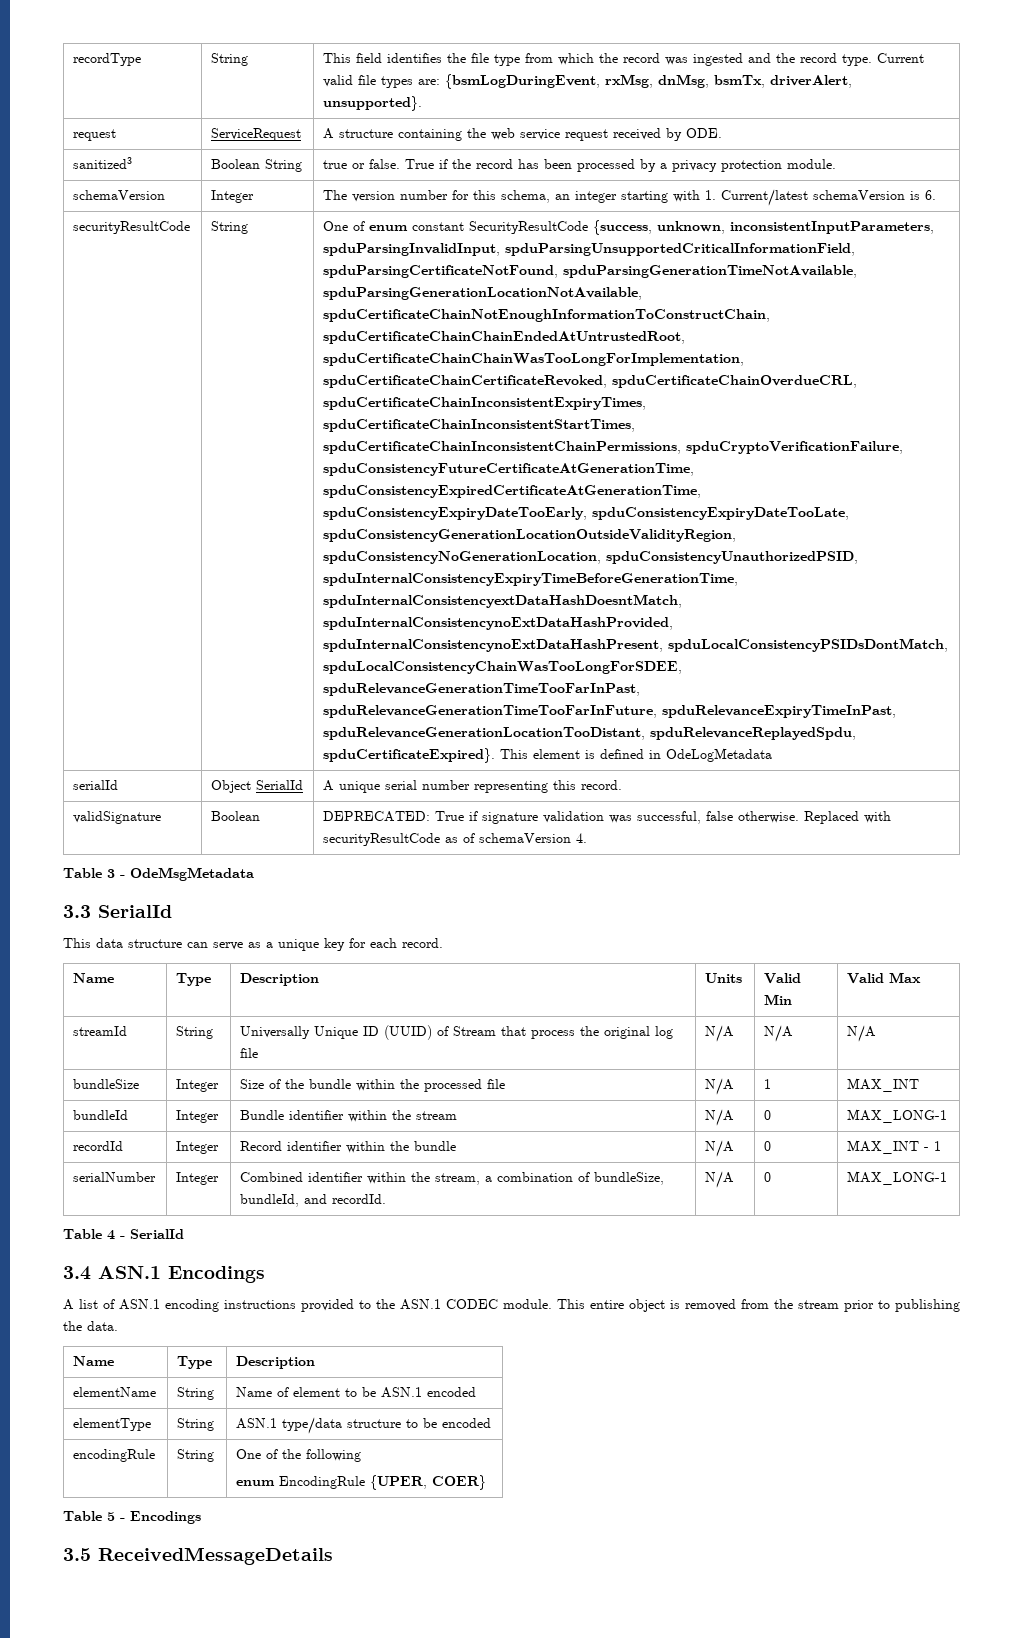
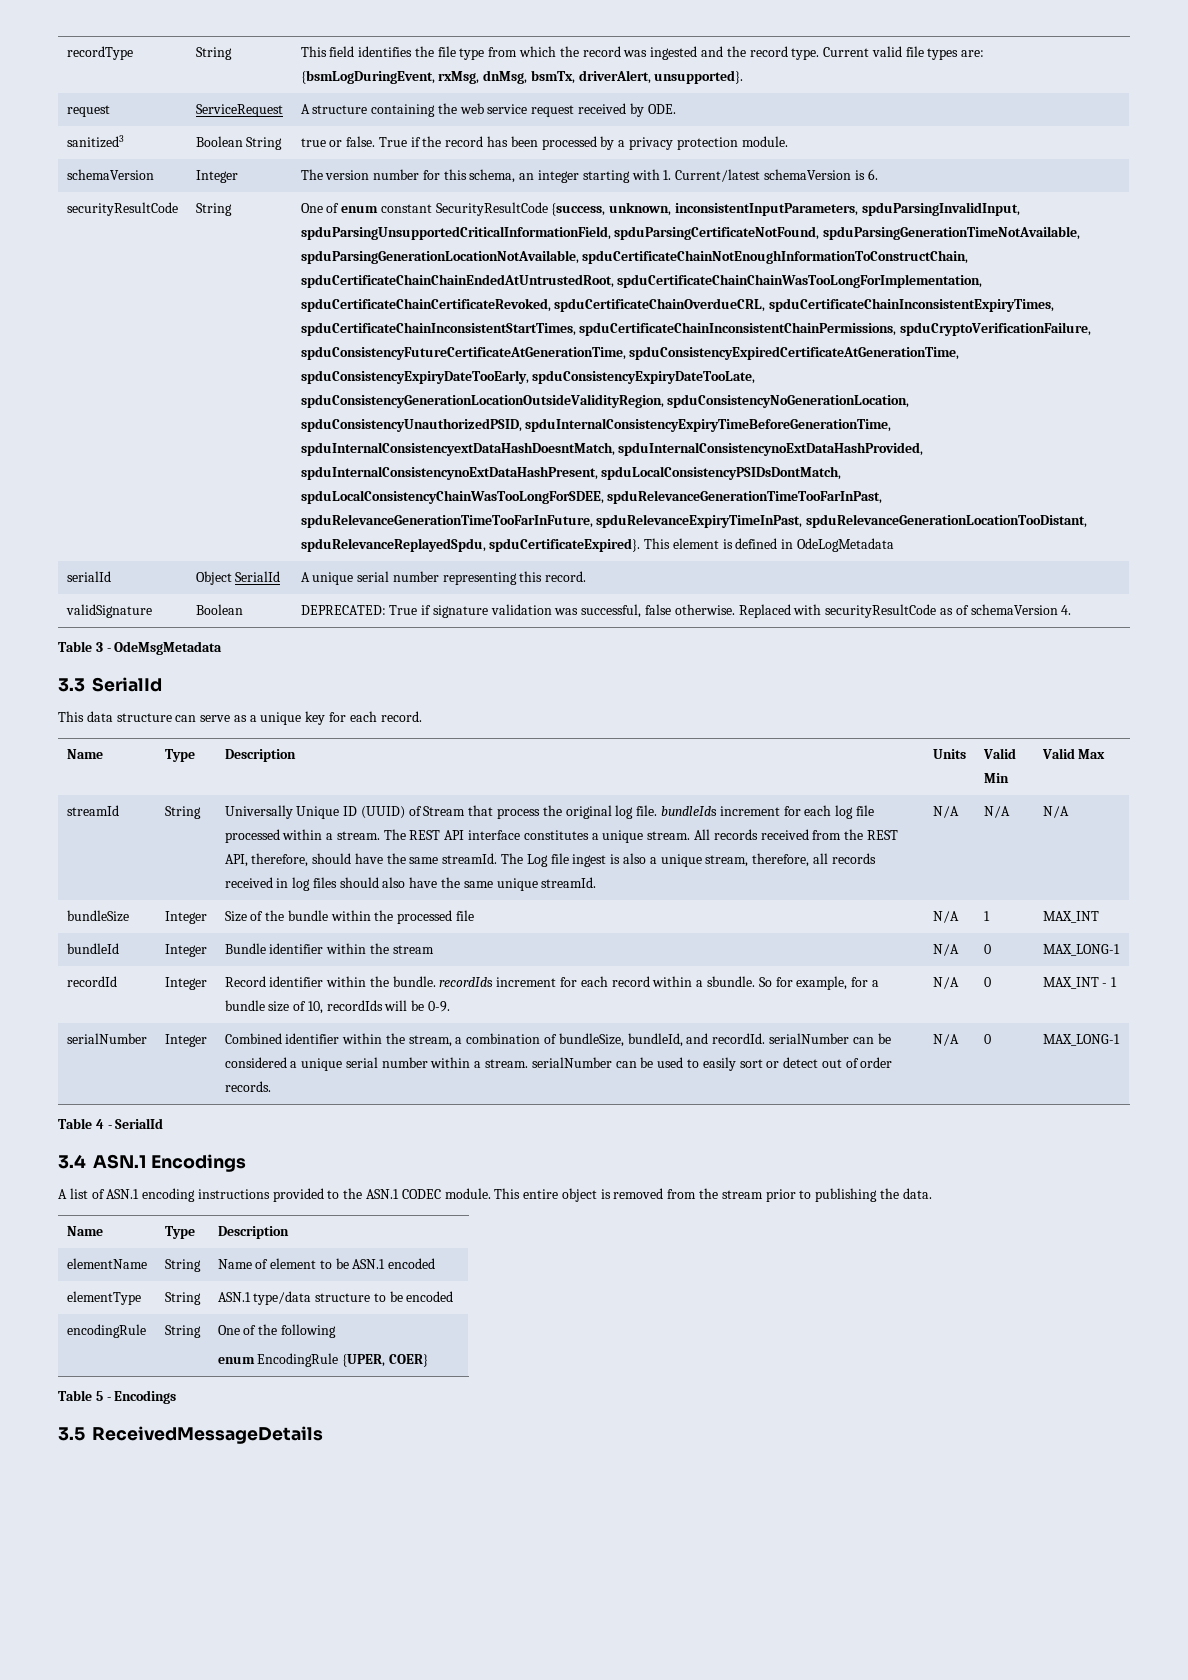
- Universally Unique ID (UUID) of Stream that process the original log file
+ Universally Unique ID (UUID) of Stream that process the original log file. bundleIds increment for each log file processed within a stream. The REST API interface constitutes a unique stream. All records received from the REST API, therefore, should have the same streamId. The Log file ingest is also a unique stream, therefore, all records received in log files should also have the same unique streamId.
- recordId | Integer | Record identifier within the bundle | N/A | 0 | MAX_INT - 1
+ recordId | Integer | Record identifier within the bundle. recordIds increment for each record within a sbundle. So for example, for a bundle size of 10, recordIds will be 0-9. | N/A | 0 | MAX_INT - 1
- Combined identifier within the stream, a combination of bundleSize, bundleId, and recordId.
+ Combined identifier within the stream, a combination of bundleSize, bundleId, and recordId. serialNumber can be considered a unique serial number within a stream. serialNumber can be used to easily sort or detect out of order records.

